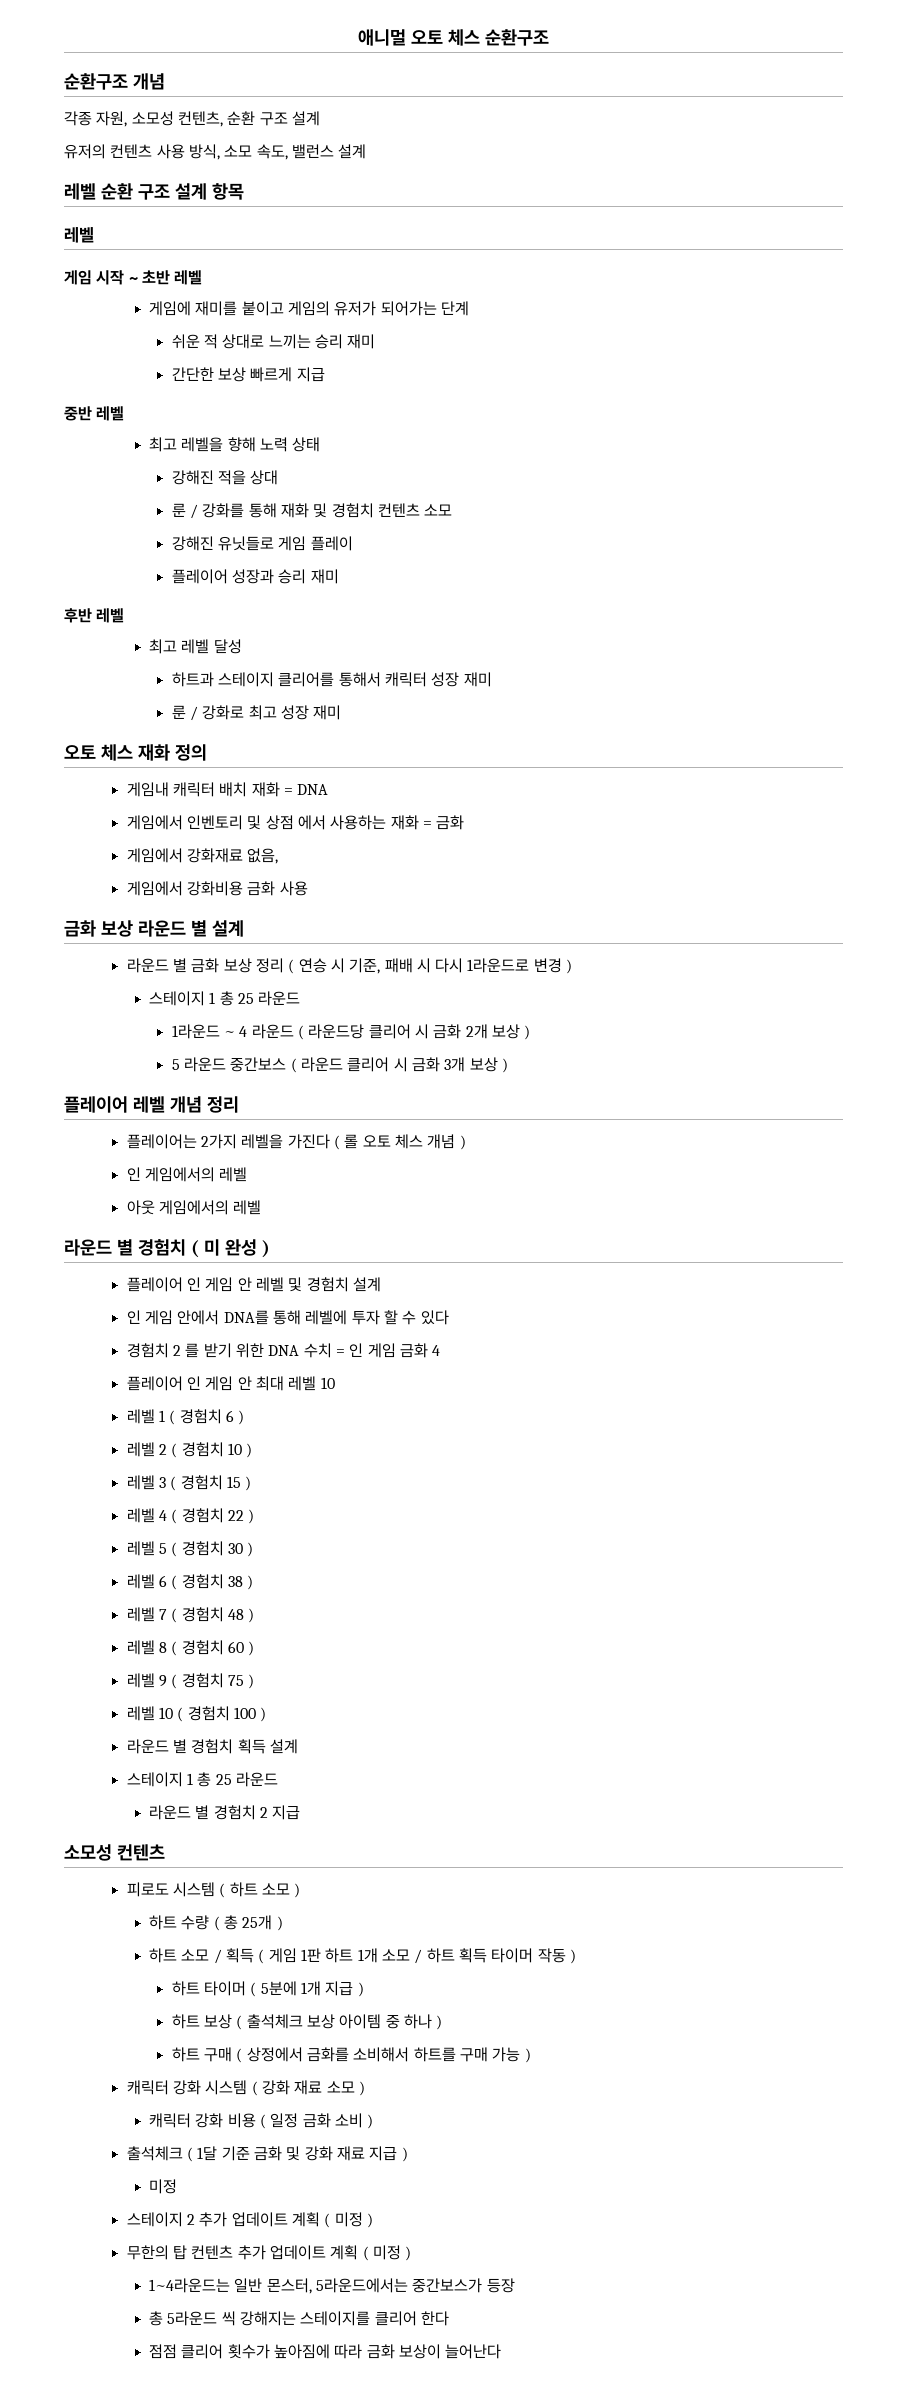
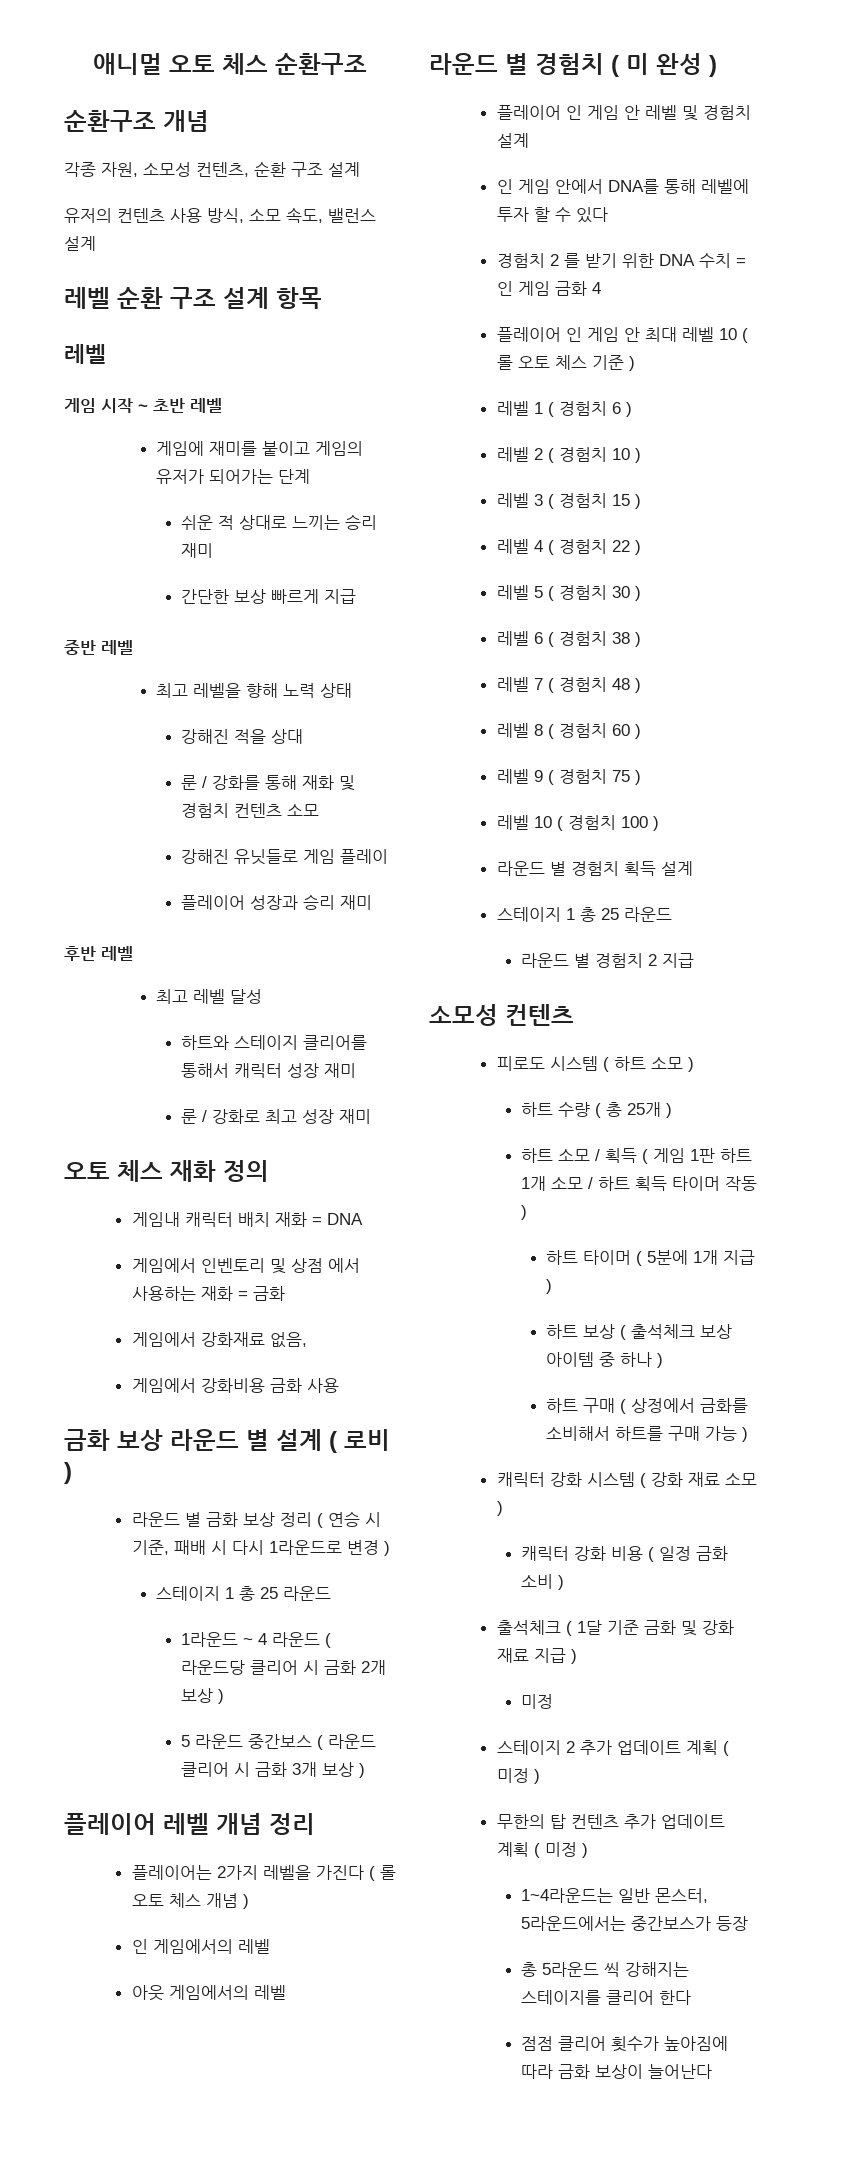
- 하트과 스테이지 클리어를 통해서 캐릭터 성장 재미
+ 하트와 스테이지 클리어를 통해서 캐릭터 성장 재미
- 금화 보상 라운드 별 설계
+ 금화 보상 라운드 별 설계 ( 로비 )
- 플레이어 인 게임 안 최대 레벨 10
+ 플레이어 인 게임 안 최대 레벨 10 ( 롤 오토 체스 기준 )

